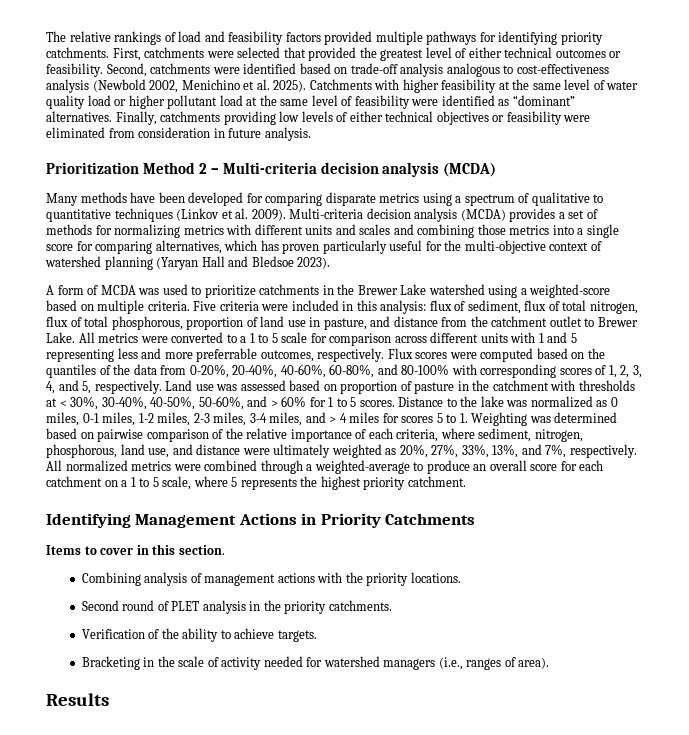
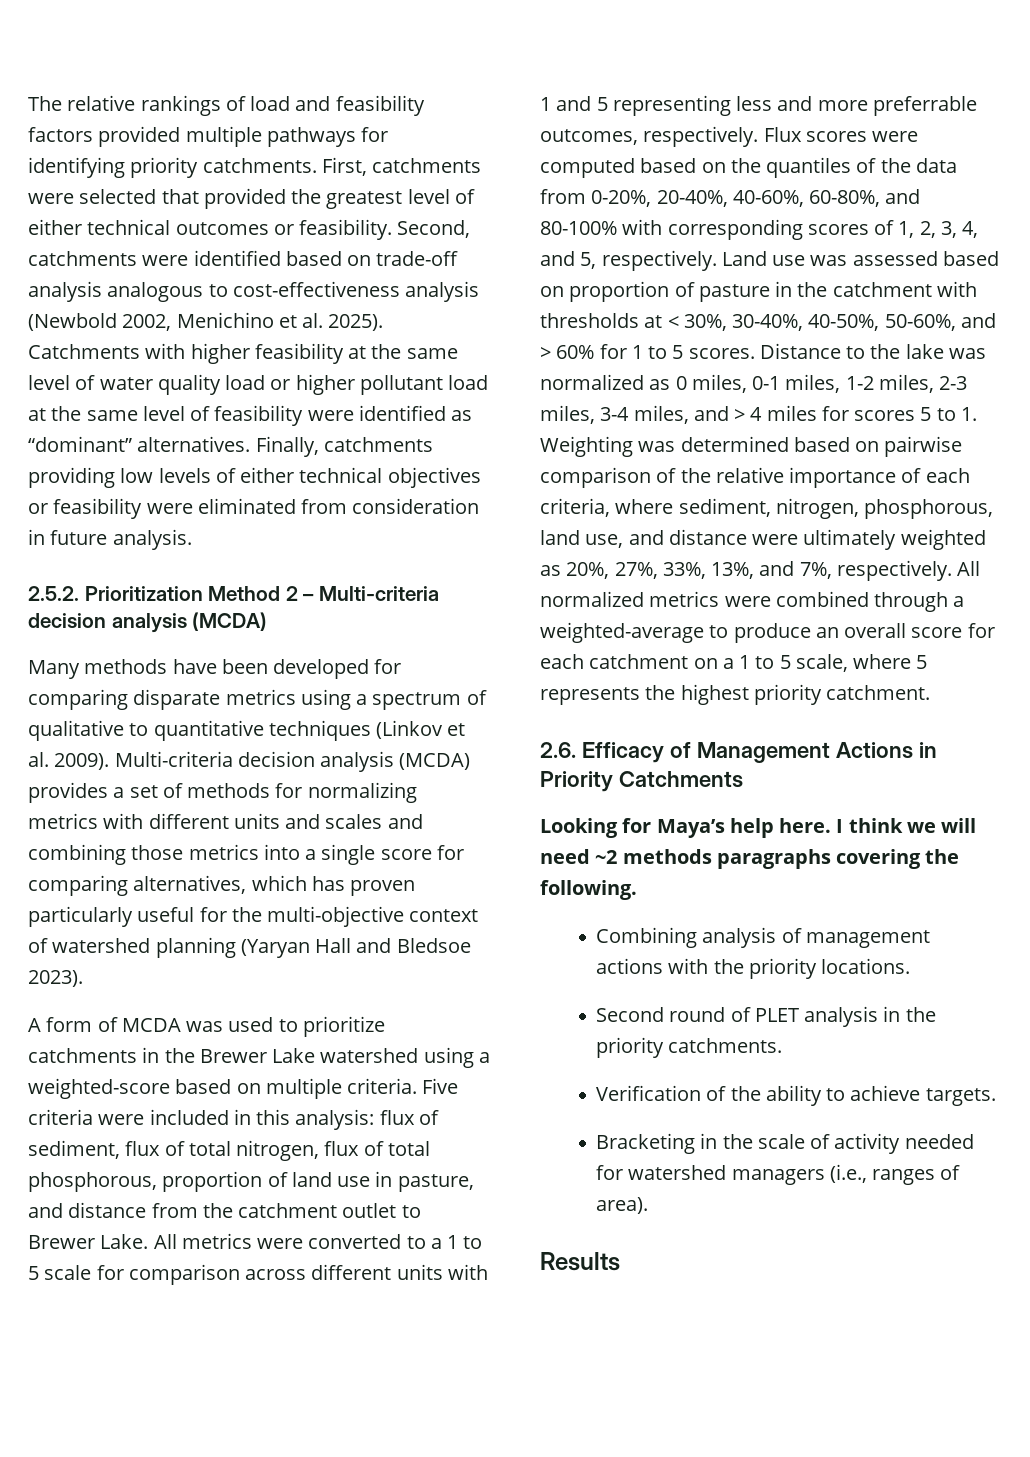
- Prioritization Method 2 – Multi-criteria decision analysis (MCDA)
+ 2.5.2. Prioritization Method 2 – Multi-criteria decision analysis (MCDA)
- Identifying Management Actions in Priority Catchments
+ 2.6. Efficacy of Management Actions in Priority Catchments
- Items to cover in this section.
+ Looking for Maya’s help here. I think we will need ~2 methods paragraphs covering the following.

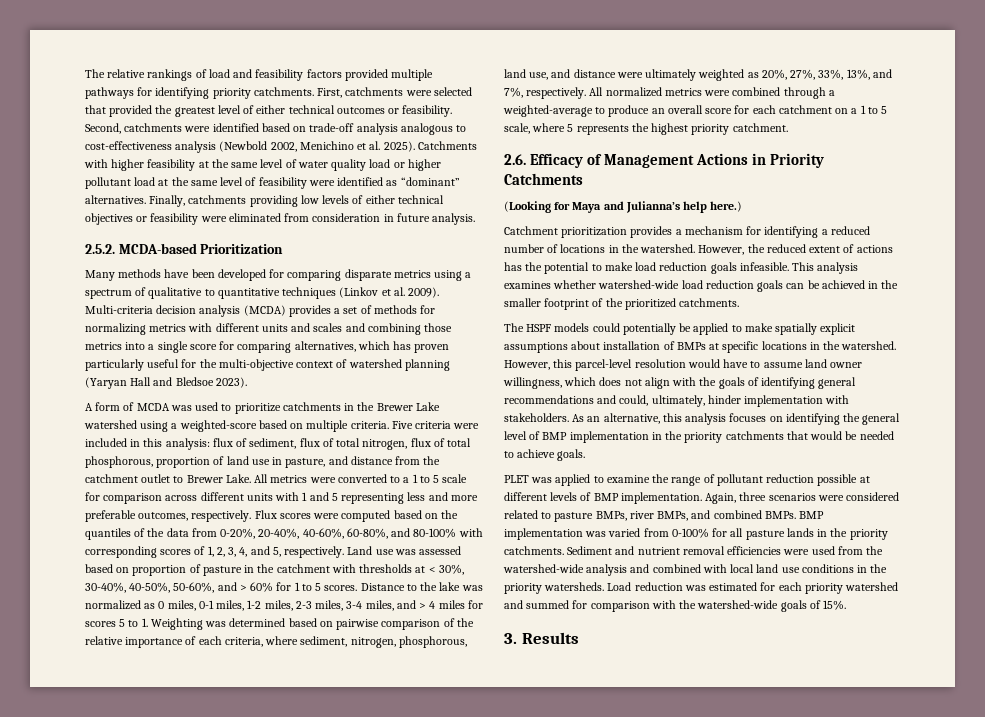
- 2.5.2. Prioritization Method 2 – Multi-criteria decision analysis (MCDA)
+ 2.5.2. MCDA-based Prioritization
- All metrics were converted to a 1 to 5 scale for comparison across different units with 1 and 5 representing less and more preferrable outcomes, respectively.
+ All metrics were converted to a 1 to 5 scale for comparison across different units with 1 and 5 representing less and more preferable outcomes, respectively.
- Looking for Maya’s help here. I think we will need ~2 methods paragraphs covering the following.
- Combining analysis of management actions with the priority locations.
- Second round of PLET analysis in the priority catchments.
- Verification of the ability to achieve targets.
- Bracketing in the scale of activity needed for watershed managers (i.e., ranges of area).
- Results
+ (Looking for Maya and Julianna’s help here.)
+ Catchment prioritization provides a mechanism for identifying a reduced number of locations in the watershed. However, the reduced extent of actions has the potential to make load reduction goals infeasible. This analysis examines whether watershed-wide load reduction goals can be achieved in the smaller footprint of the prioritized catchments.
+ The HSPF models could potentially be applied to make spatially explicit assumptions about installation of BMPs at specific locations in the watershed. However, this parcel-level resolution would have to assume land owner willingness, which does not align with the goals of identifying general recommendations and could, ultimately, hinder implementation with stakeholders. As an alternative, this analysis focuses on identifying the general level of BMP implementation in the priority catchments that would be needed to achieve goals.
+ PLET was applied to examine the range of pollutant reduction possible at different levels of BMP implementation. Again, three scenarios were considered related to pasture BMPs, river BMPs, and combined BMPs. BMP implementation was varied from 0-100% for all pasture lands in the priority catchments. Sediment and nutrient removal efficiencies were used from the watershed-wide analysis and combined with local land use conditions in the priority watersheds. Load reduction was estimated for each priority watershed and summed for comparison with the watershed-wide goals of 15%.
+ 3. Results

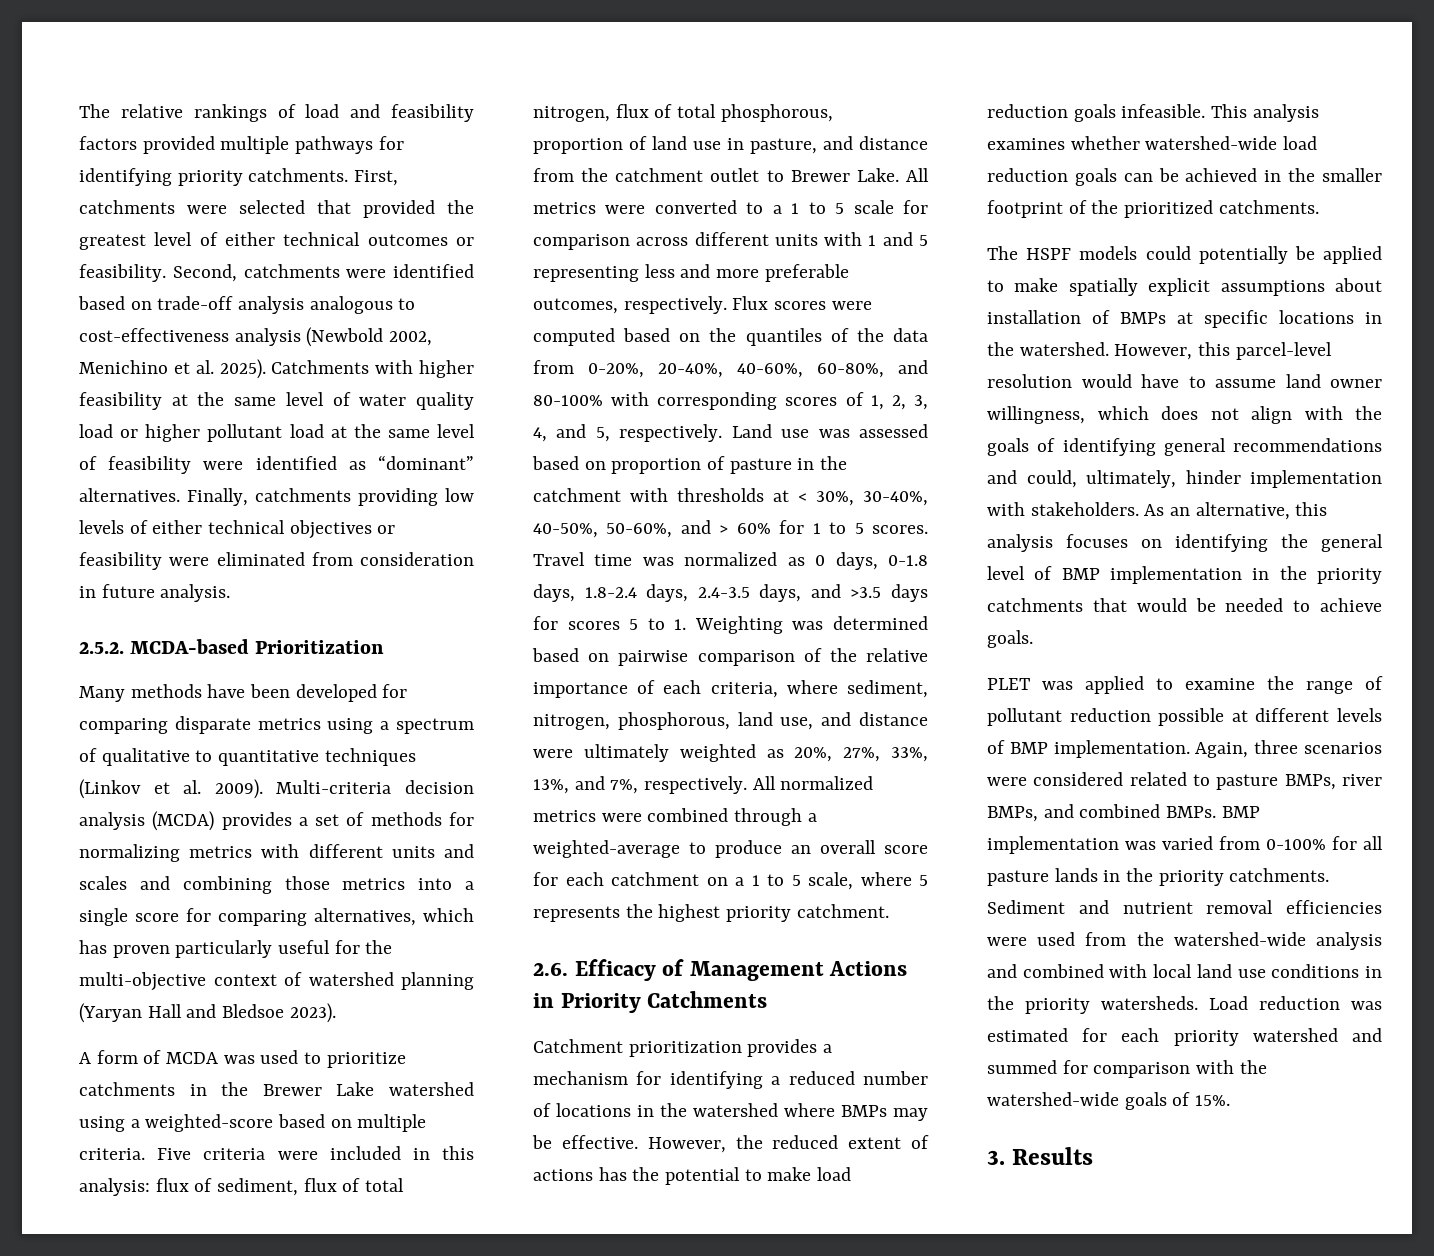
- Distance to the lake was normalized as 0 miles, 0-1 miles, 1-2 miles, 2-3 miles, 3-4 miles, and > 4 miles for scores 5 to 1. Weighting was determined based on pairwise comparison of the relative importance of each criteria, where sediment, nitrogen, phosphorous, land use, and distance were ultimately weighted as 20%, 27%, 33%, 13%, and 7%, respectively.
+ Travel time was normalized as 0 days, 0-1.8 days, 1.8-2.4 days, 2.4-3.5 days, and >3.5 days for scores 5 to 1. Weighting was determined based on pairwise comparison of the relative importance of each criteria, where sediment, nitrogen, phosphorous, land use, and distance were ultimately weighted as 20%, 27%, 33%, 13%, and 7%, respectively.
- (Looking for Maya and Julianna’s help here.)
- Catchment prioritization provides a mechanism for identifying a reduced number of locations in the watershed.
+ Catchment prioritization provides a mechanism for identifying a reduced number of locations in the watershed where BMPs may be effective.

